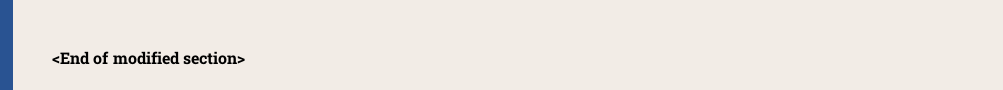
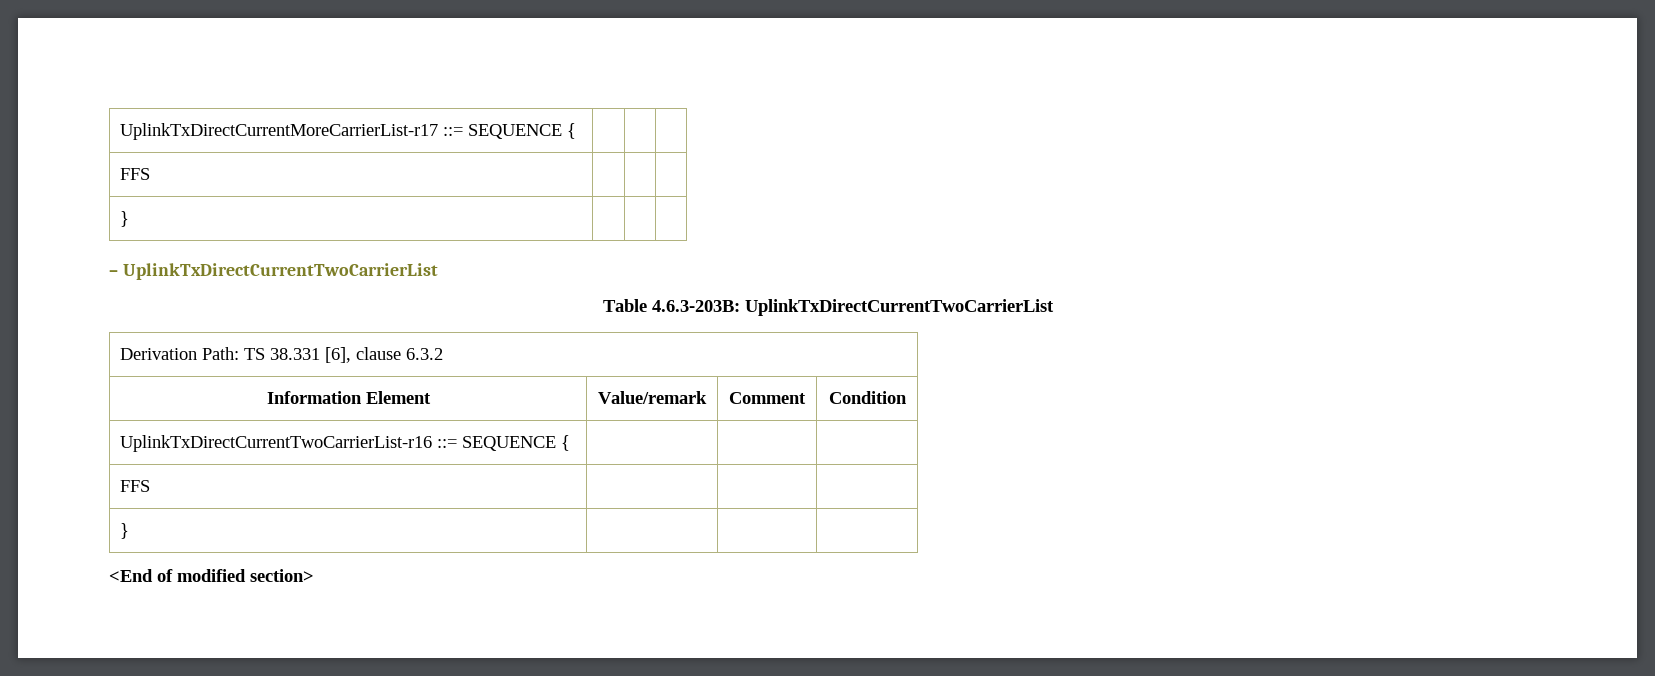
+ UplinkTxDirectCurrentMoreCarrierList-r17 ::= SEQUENCE { | | |
+ FFS | | |
+ } | | |
+ – UplinkTxDirectCurrentTwoCarrierList
+ Table 4.6.3-203B: UplinkTxDirectCurrentTwoCarrierList
+ Derivation Path: TS 38.331 [6], clause 6.3.2
+ Information Element | Value/remark | Comment | Condition
+ UplinkTxDirectCurrentTwoCarrierList-r16 ::= SEQUENCE { | | |
+ FFS | | |
+ } | | |

